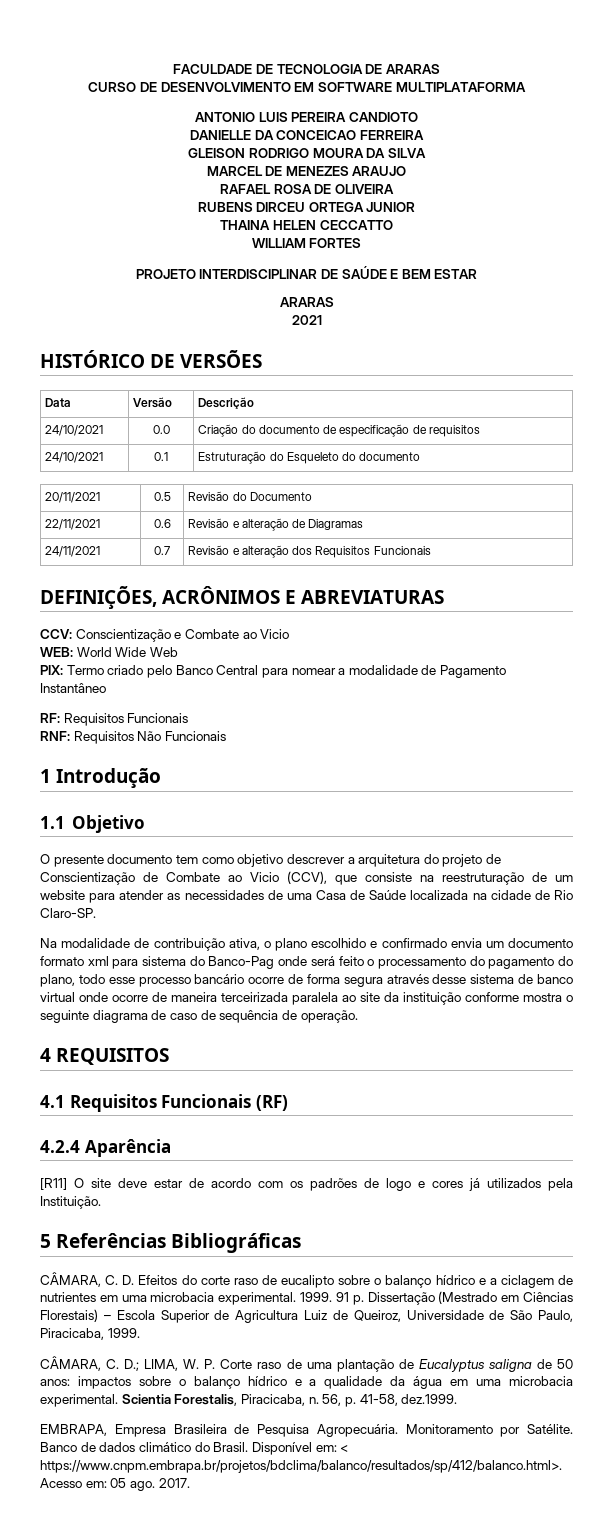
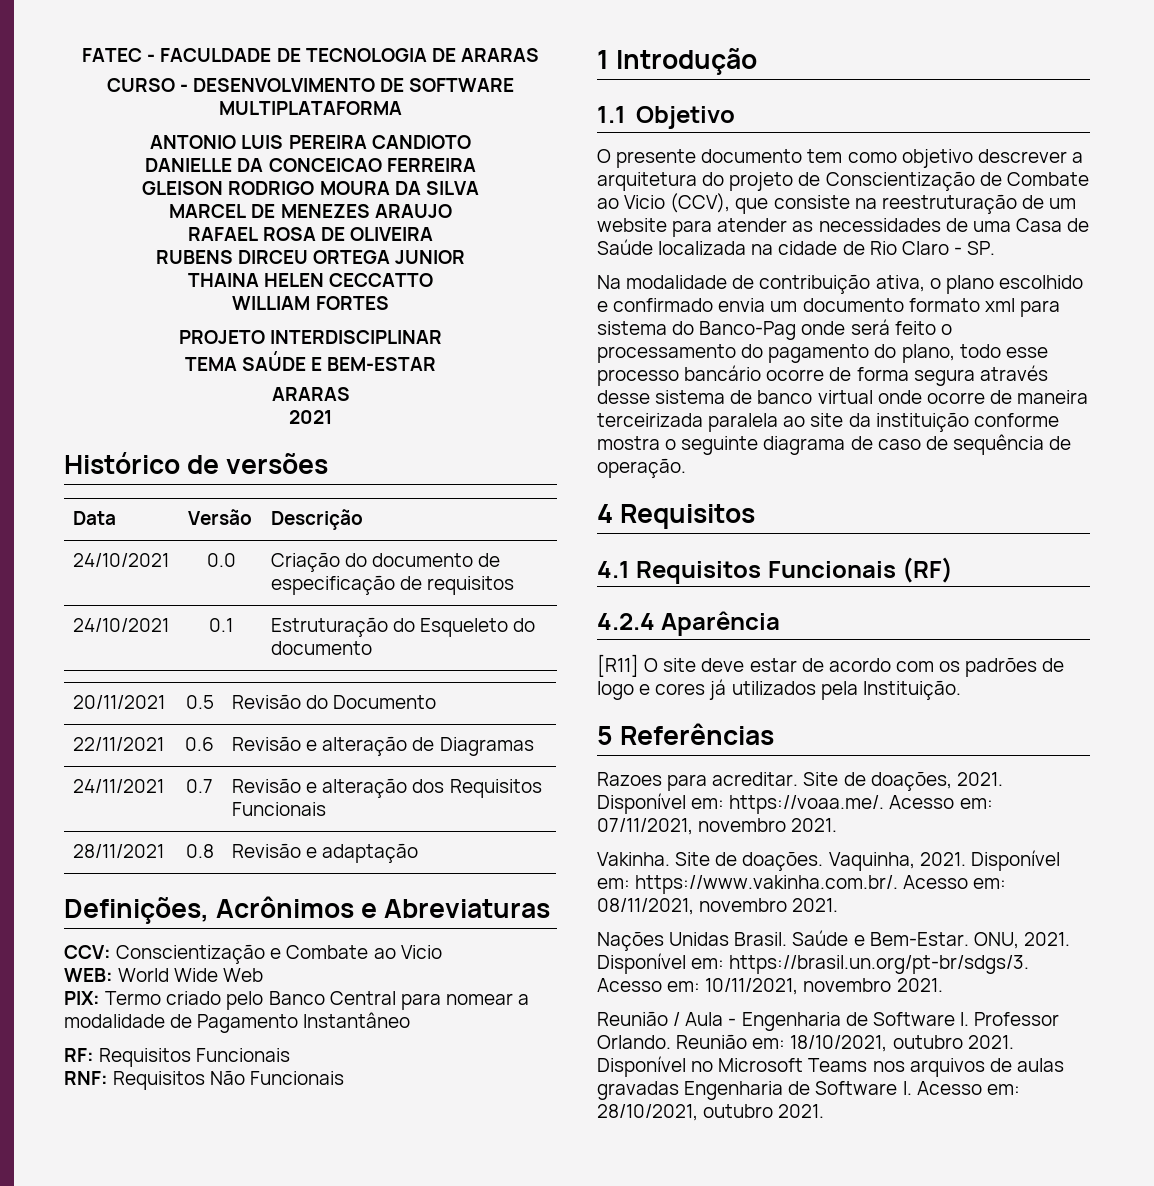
- FACULDADE DE TECNOLOGIA DE ARARAS
+ FATEC - FACULDADE DE TECNOLOGIA DE ARARAS
- CURSO DE DESENVOLVIMENTO EM SOFTWARE MULTIPLATAFORMA
+ CURSO - DESENVOLVIMENTO DE SOFTWARE MULTIPLATAFORMA
- PROJETO INTERDISCIPLINAR DE SAÚDE E BEM ESTAR
+ PROJETO INTERDISCIPLINAR
+ TEMA SAÚDE E BEM-ESTAR
- HISTÓRICO DE VERSÕES
+ Histórico de versões
- DEFINIÇÕES, ACRÔNIMOS E ABREVIATURAS
+ 28/11/2021 | 0.8 | Revisão e adaptação
+ Definições, Acrônimos e Abreviaturas
- O presente documento tem como objetivo descrever a arquitetura do projeto de Conscientização de Combate ao Vicio (CCV), que consiste na reestruturação de um website para atender as necessidades de uma Casa de Saúde localizada na cidade de Rio Claro-SP.
+ O presente documento tem como objetivo descrever a arquitetura do projeto de Conscientização de Combate ao Vicio (CCV), que consiste na reestruturação de um website para atender as necessidades de uma Casa de Saúde localizada na cidade de Rio Claro - SP.
- 4 REQUISITOS
+ 4 Requisitos
- 5 Referências Bibliográficas
- CÂMARA, C. D. Efeitos do corte raso de eucalipto sobre o balanço hídrico e a ciclagem de nutrientes em uma microbacia experimental. 1999. 91 p. Dissertação (Mestrado em Ciências Florestais) – Escola Superior de Agricultura Luiz de Queiroz, Universidade de São Paulo, Piracicaba, 1999.
- CÂMARA, C. D.; LIMA, W. P. Corte raso de uma plantação de Eucalyptus saligna de 50 anos: impactos sobre o balanço hídrico e a qualidade da água em uma microbacia experimental. Scientia Forestalis, Piracicaba, n. 56, p. 41-58, dez.1999.
- EMBRAPA, Empresa Brasileira de Pesquisa Agropecuária. Monitoramento por Satélite. Banco de dados climático do Brasil. Disponível em: < https://www.cnpm.embrapa.br/projetos/bdclima/balanco/resultados/sp/412/balanco.html>. Acesso em: 05 ago. 2017.
+ 5 Referências
+ Razoes para acreditar. Site de doações, 2021. Disponível em: https://voaa.me/. Acesso em: 07/11/2021, novembro 2021.
+ Vakinha. Site de doações. Vaquinha, 2021. Disponível em: https://www.vakinha.com.br/. Acesso em: 08/11/2021, novembro 2021.
+ Nações Unidas Brasil. Saúde e Bem-Estar. ONU, 2021. Disponível em: https://brasil.un.org/pt-br/sdgs/3. Acesso em: 10/11/2021, novembro 2021.
+ Reunião / Aula - Engenharia de Software I. Professor Orlando. Reunião em: 18/10/2021, outubro 2021. Disponível no Microsoft Teams nos arquivos de aulas gravadas Engenharia de Software I. Acesso em: 28/10/2021, outubro 2021.

